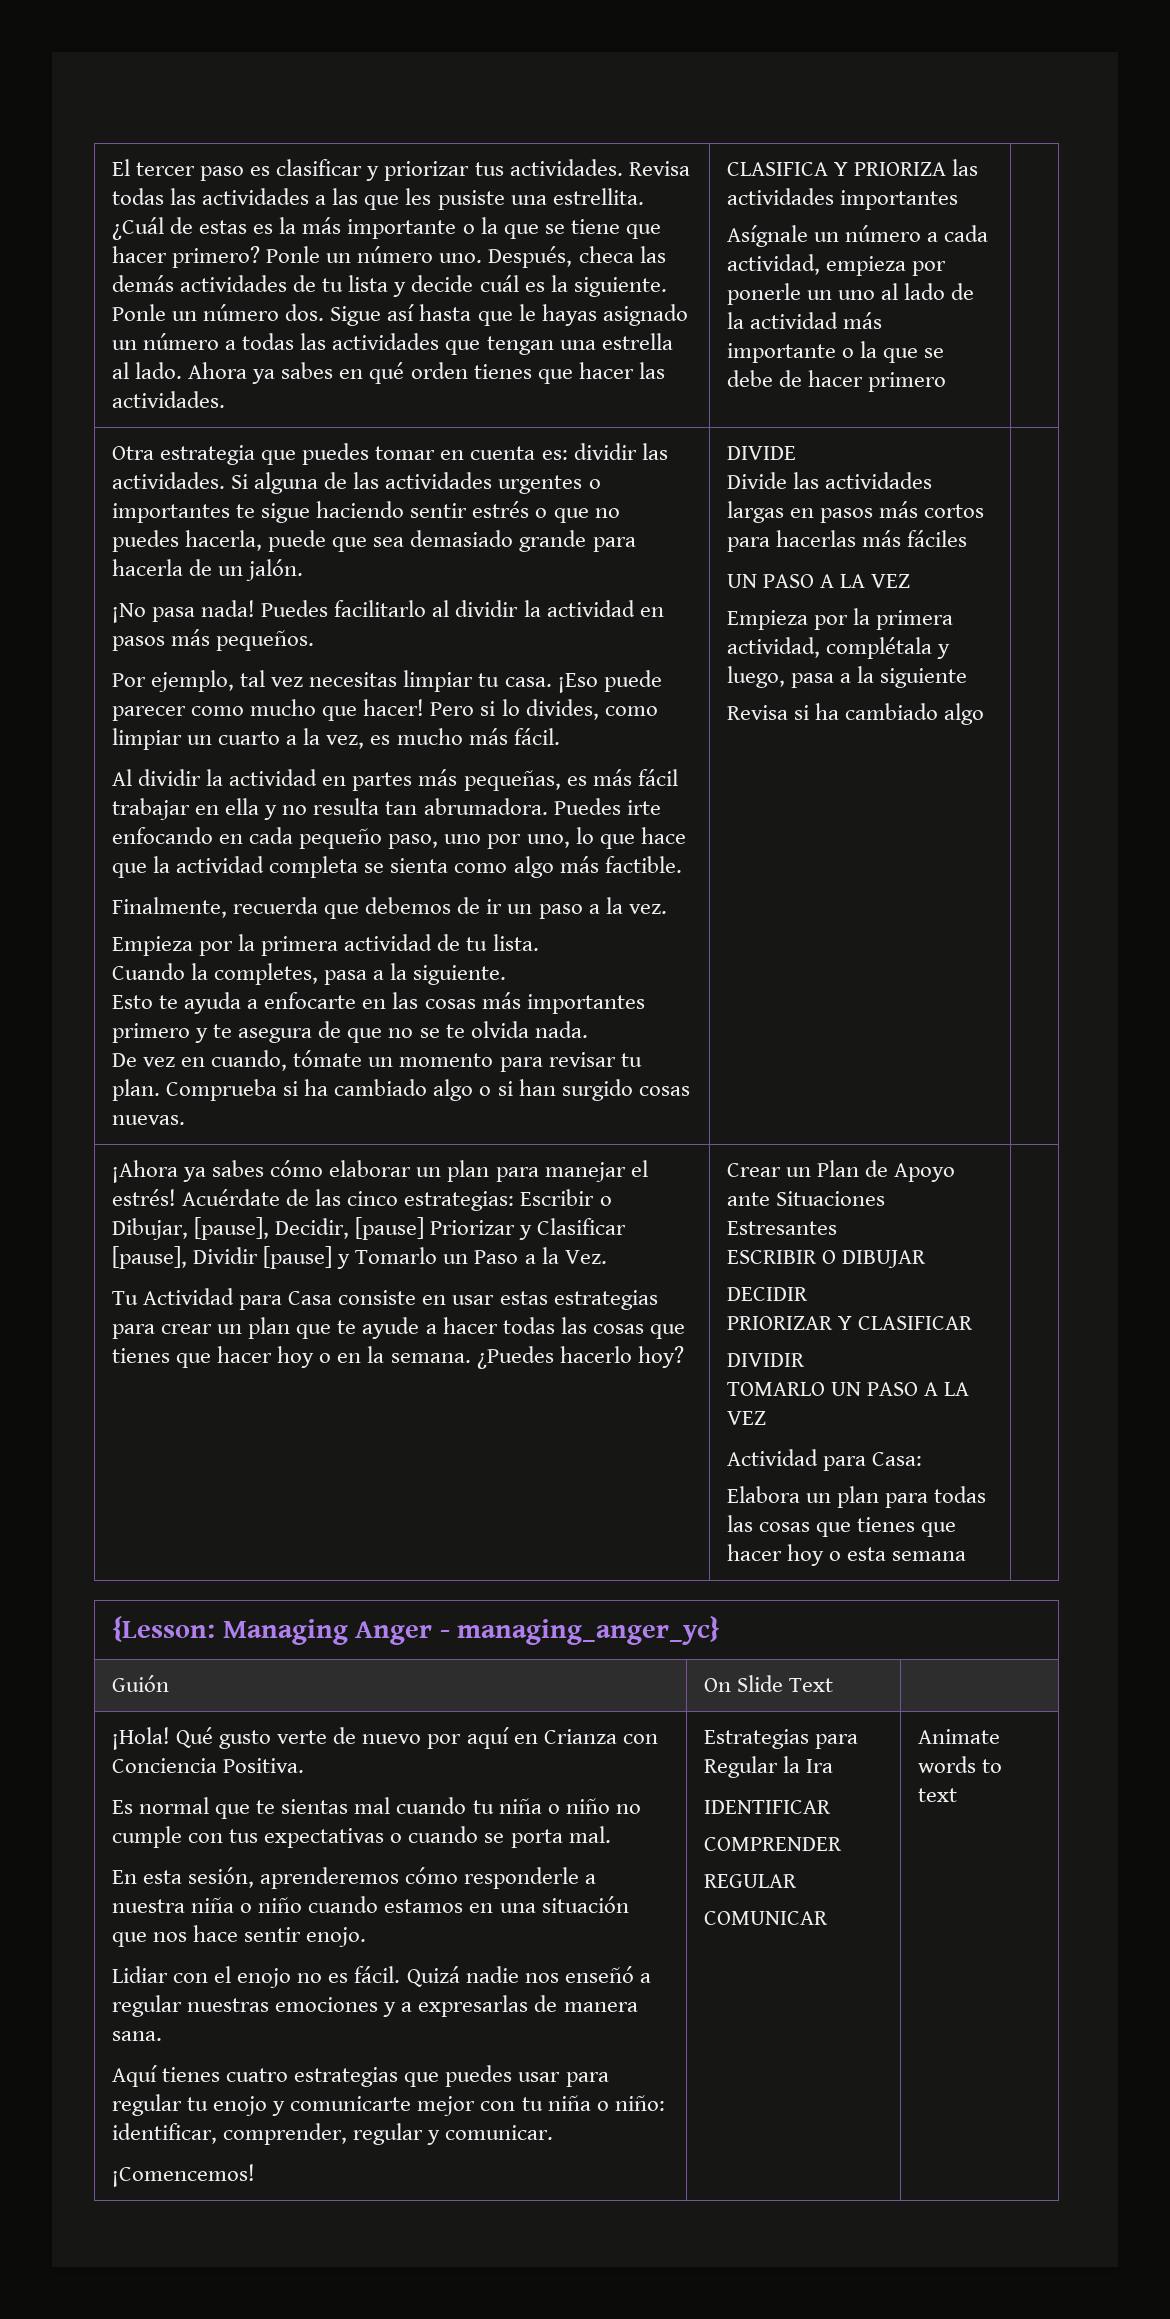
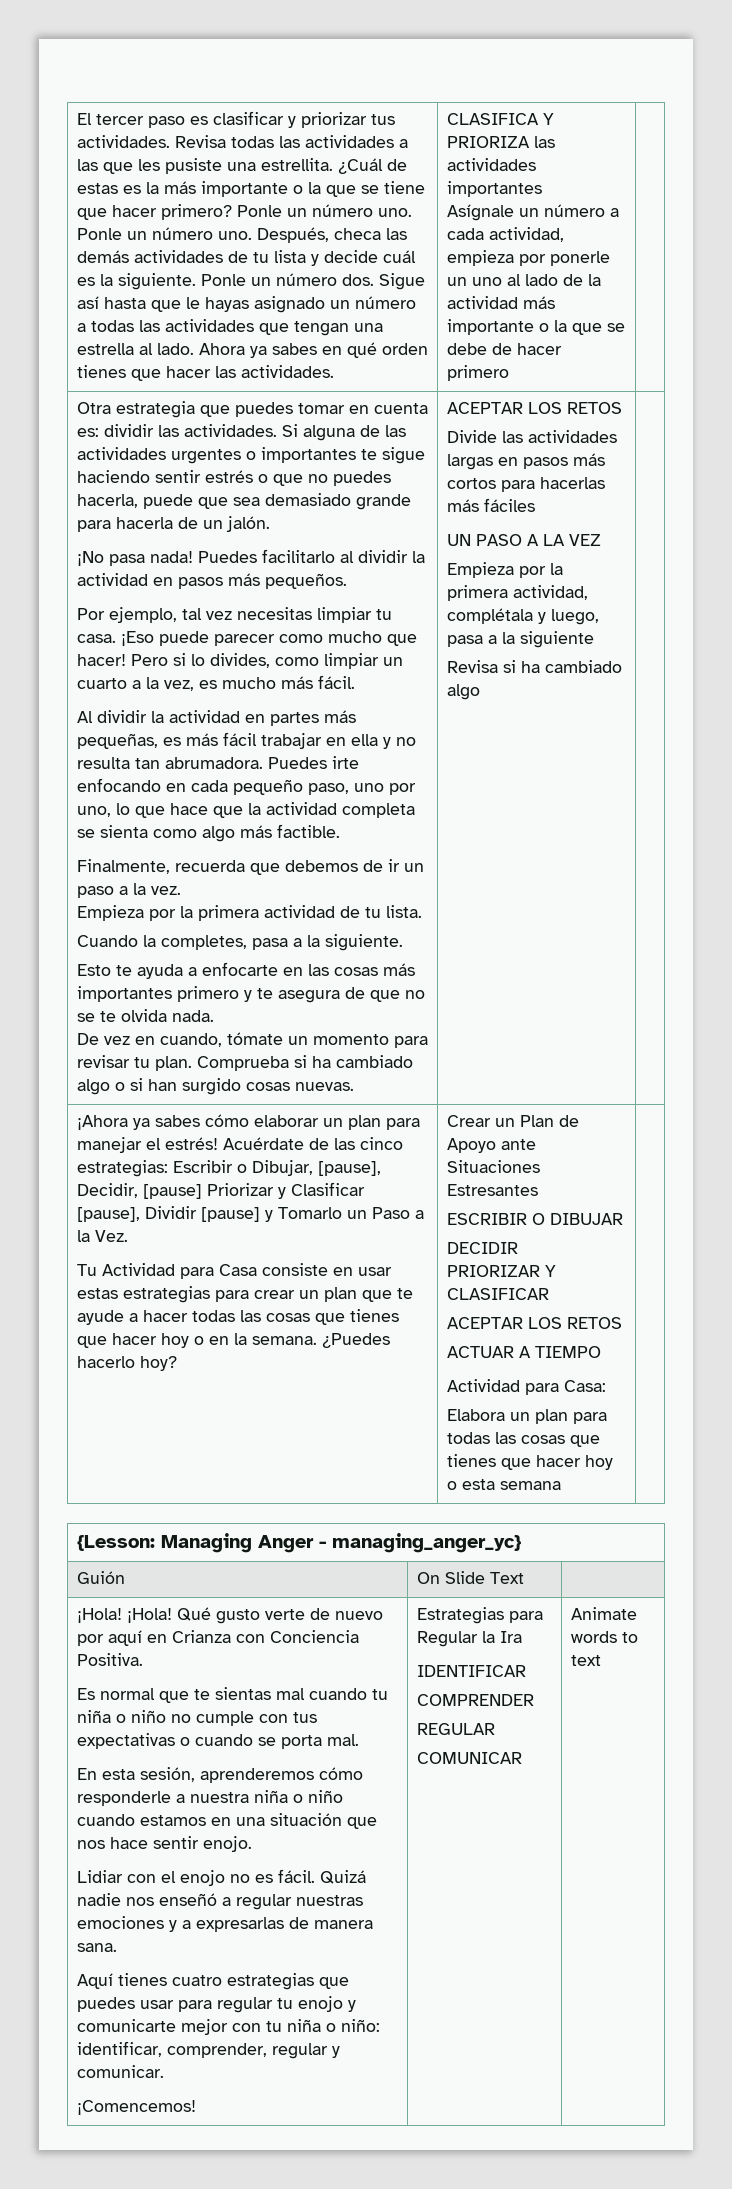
- Ponle un número uno.
+ Ponle un número uno. Ponle un número uno.
- Comprueba si ha cambiado algo o si han surgido cosas nuevas. | DIVIDE
+ Comprueba si ha cambiado algo o si han surgido cosas nuevas. | ACEPTAR LOS RETOS
  PRIORIZAR Y CLASIFICAR
- DIVIDIR
- TOMARLO UN PASO A LA VEZ
+ ACEPTAR LOS RETOS
+ ACTUAR A TIEMPO
- ¡Hola!
+ ¡Hola! ¡Hola!

